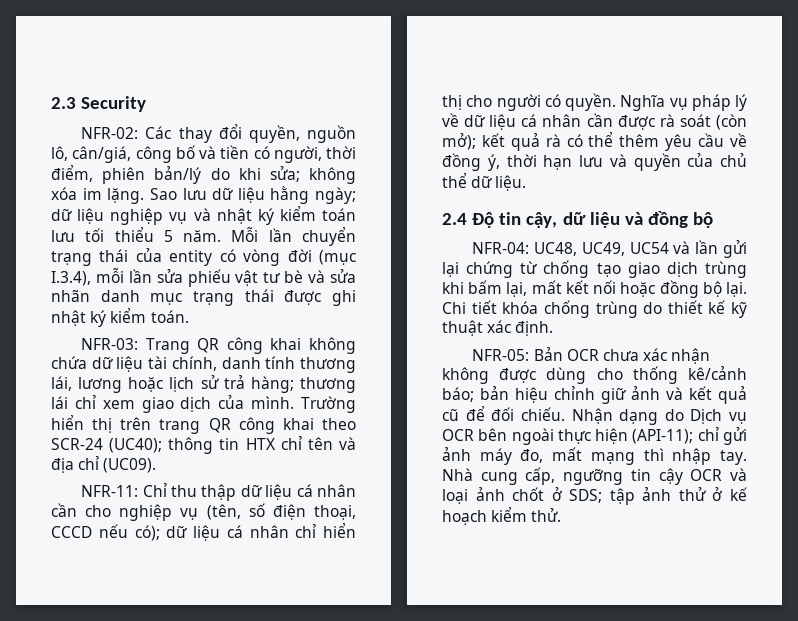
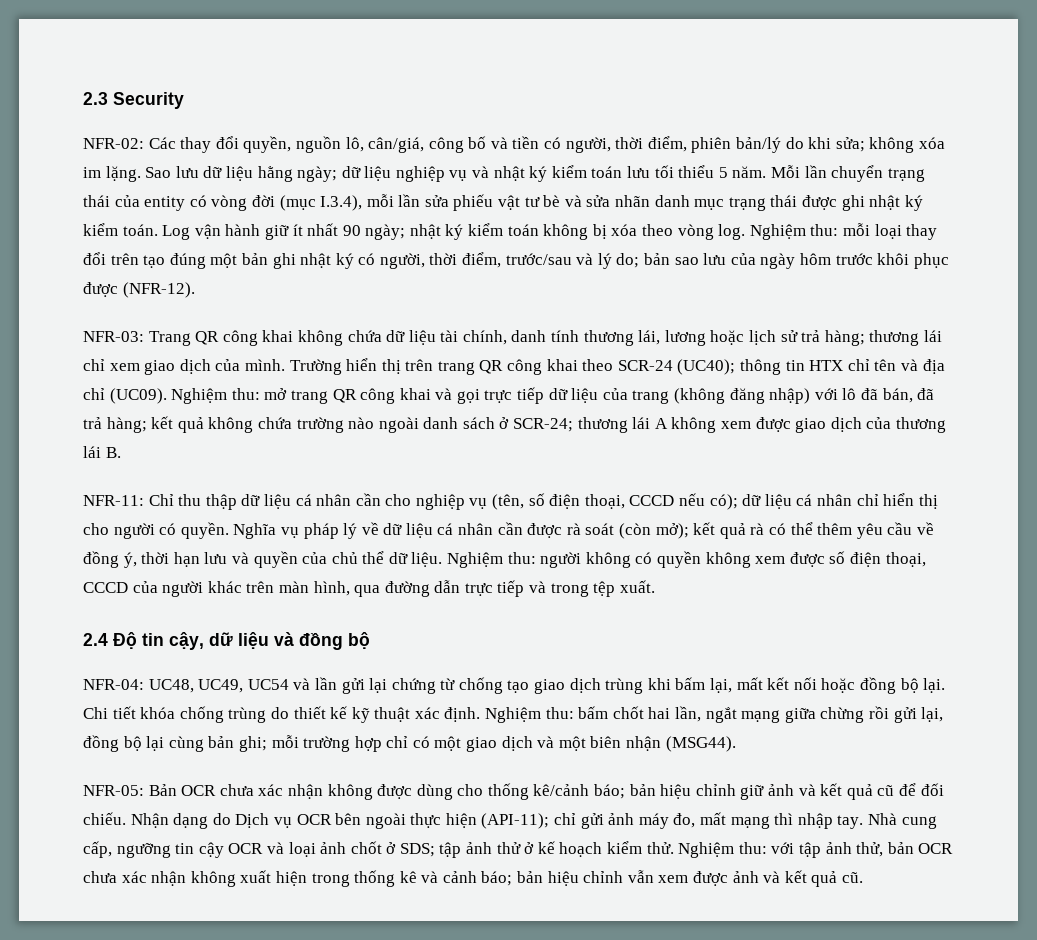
+ Log vận hành giữ ít nhất 90 ngày; nhật ký kiểm toán không bị xóa theo vòng log. Nghiệm thu: mỗi loại thay đổi trên tạo đúng một bản ghi nhật ký có người, thời điểm, trước/sau và lý do; bản sao lưu của ngày hôm trước khôi phục được (NFR-12).
+ Nghiệm thu: mở trang QR công khai và gọi trực tiếp dữ liệu của trang (không đăng nhập) với lô đã bán, đã trả hàng; kết quả không chứa trường nào ngoài danh sách ở SCR-24; thương lái A không xem được giao dịch của thương lái B.
+ Nghiệm thu: người không có quyền không xem được số điện thoại, CCCD của người khác trên màn hình, qua đường dẫn trực tiếp và trong tệp xuất.
+ Nghiệm thu: bấm chốt hai lần, ngắt mạng giữa chừng rồi gửi lại, đồng bộ lại cùng bản ghi; mỗi trường hợp chỉ có một giao dịch và một biên nhận (MSG44).
+ Nghiệm thu: với tập ảnh thử, bản OCR chưa xác nhận không xuất hiện trong thống kê và cảnh báo; bản hiệu chỉnh vẫn xem được ảnh và kết quả cũ.

